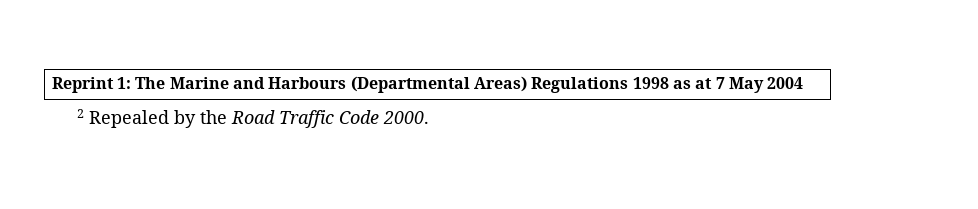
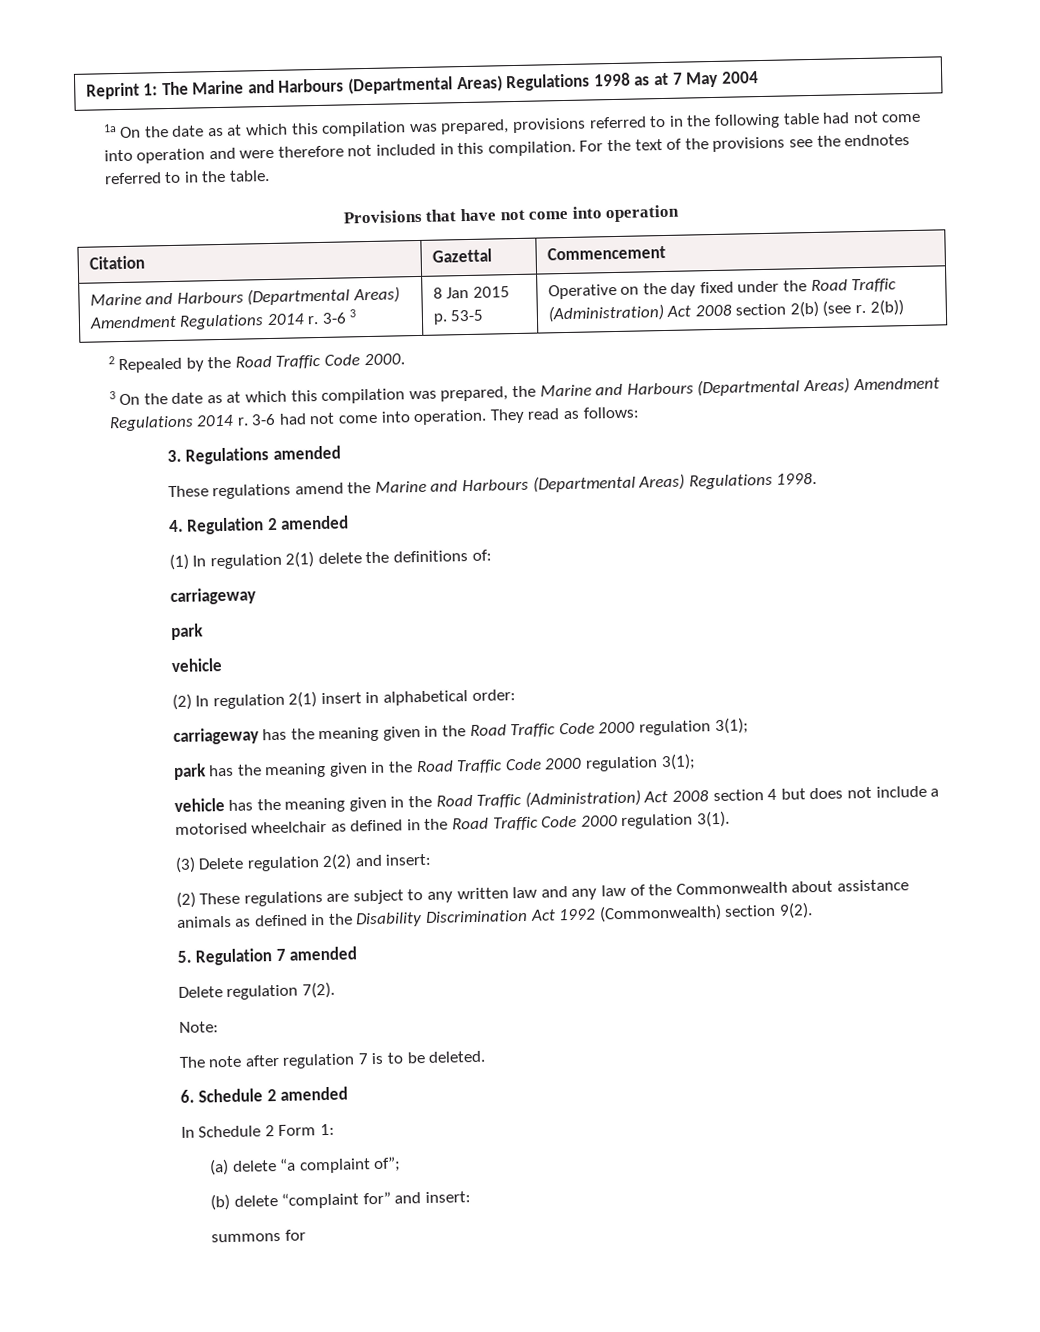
+ 1a On the date as at which this compilation was prepared, provisions referred to in the following table had not come into operation and were therefore not included in this compilation. For the text of the provisions see the endnotes referred to in the table.
+ Provisions that have not come into operation
+ Citation | Gazettal | Commencement
+ Marine and Harbours (Departmental Areas) Amendment Regulations 2014 r. 3-6 3 | 8 Jan 2015 p. 53-5 | Operative on the day fixed under the Road Traffic (Administration) Act 2008 section 2(b) (see r. 2(b))
+ 3 On the date as at which this compilation was prepared, the Marine and Harbours (Departmental Areas) Amendment Regulations 2014 r. 3-6 had not come into operation. They read as follows:
+ 3. Regulations amended
+ These regulations amend the Marine and Harbours (Departmental Areas) Regulations 1998.
+ 4. Regulation 2 amended
+ (1) In regulation 2(1) delete the definitions of:
+ carriageway
+ park
+ vehicle
+ (2) In regulation 2(1) insert in alphabetical order:
+ carriageway has the meaning given in the Road Traffic Code 2000 regulation 3(1);
+ park has the meaning given in the Road Traffic Code 2000 regulation 3(1);
+ vehicle has the meaning given in the Road Traffic (Administration) Act 2008 section 4 but does not include a motorised wheelchair as defined in the Road Traffic Code 2000 regulation 3(1).
+ (3) Delete regulation 2(2) and insert:
+ (2) These regulations are subject to any written law and any law of the Commonwealth about assistance animals as defined in the Disability Discrimination Act 1992 (Commonwealth) section 9(2).
+ 5. Regulation 7 amended
+ Delete regulation 7(2).
+ Note:
+ The note after regulation 7 is to be deleted.
+ 6. Schedule 2 amended
+ In Schedule 2 Form 1:
+ (a) delete “a complaint of”;
+ (b) delete “complaint for” and insert:
+ summons for

